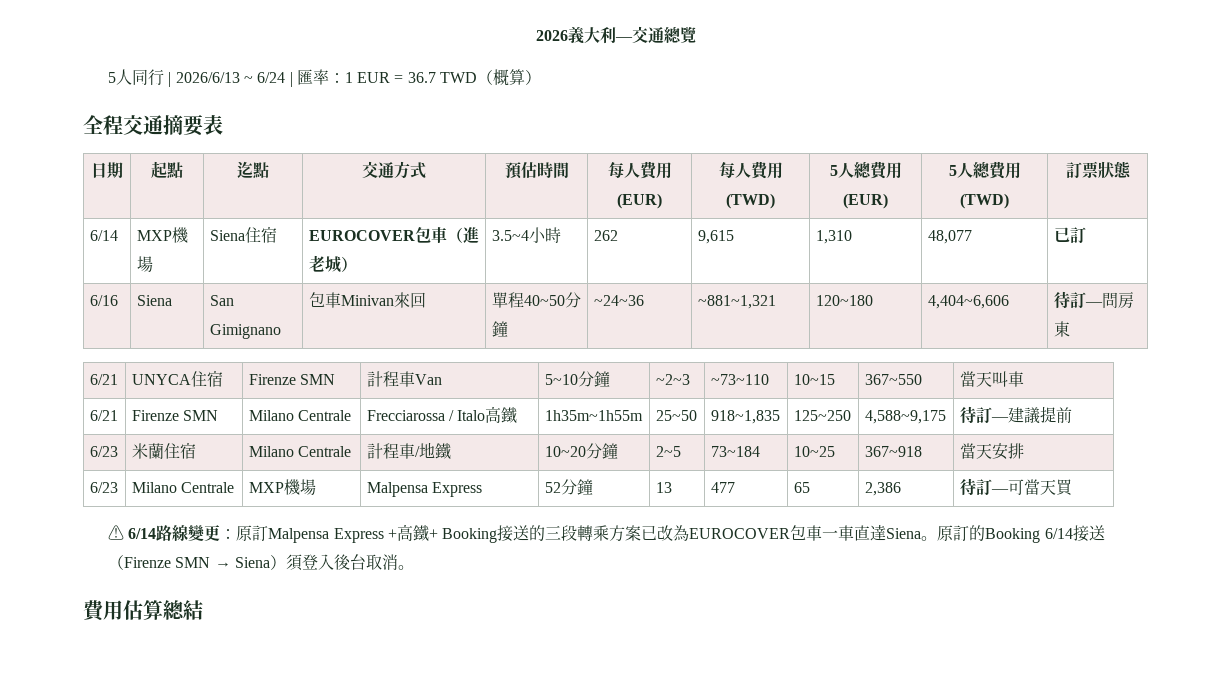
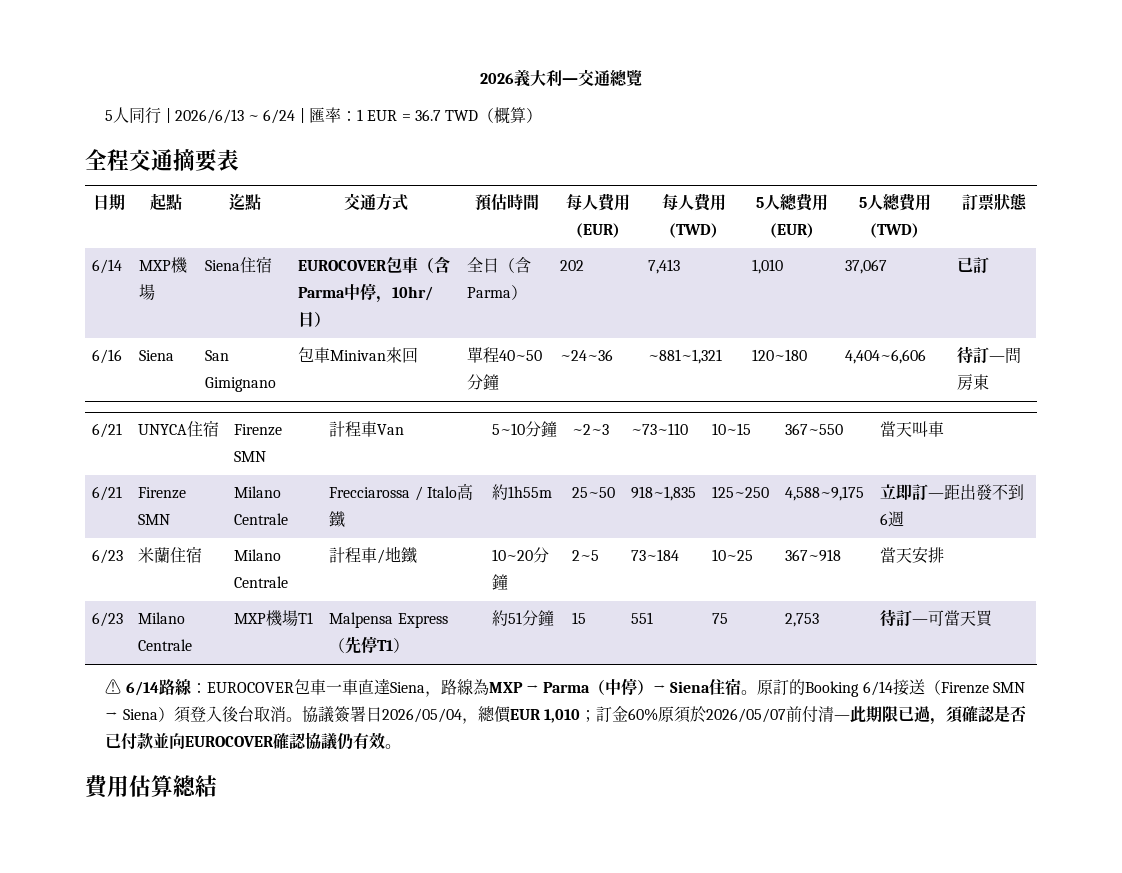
- 6/14 | MXP機場 | Siena住宿 | EUROCOVER包車（進老城） | 3.5~4小時 | 262 | 9,615 | 1,310 | 48,077 | 已訂
+ 6/14 | MXP機場 | Siena住宿 | EUROCOVER包車（含Parma中停，10hr/日） | 全日（含Parma） | 202 | 7,413 | 1,010 | 37,067 | 已訂
- 6/21 | Firenze SMN | Milano Centrale | Frecciarossa / Italo高鐵 | 1h35m~1h55m | 25~50 | 918~1,835 | 125~250 | 4,588~9,175 | 待訂—建議提前
+ 6/21 | Firenze SMN | Milano Centrale | Frecciarossa / Italo高鐵 | 約1h55m | 25~50 | 918~1,835 | 125~250 | 4,588~9,175 | 立即訂—距出發不到6週
- 6/23 | Milano Centrale | MXP機場 | Malpensa Express | 52分鐘 | 13 | 477 | 65 | 2,386 | 待訂—可當天買
+ 6/23 | Milano Centrale | MXP機場T1 | Malpensa Express（先停T1） | 約51分鐘 | 15 | 551 | 75 | 2,753 | 待訂—可當天買
- ⚠ 6/14路線變更：原訂Malpensa Express +高鐵+ Booking接送的三段轉乘方案已改為EUROCOVER包車一車直達Siena。
+ ⚠ 6/14路線：EUROCOVER包車一車直達Siena，路線為MXP → Parma（中停）→ Siena住宿。
+ 協議簽署日2026/05/04，總價EUR 1,010；訂金60%原須於2026/05/07前付清—此期限已過，須確認是否已付款並向EUROCOVER確認協議仍有效。

